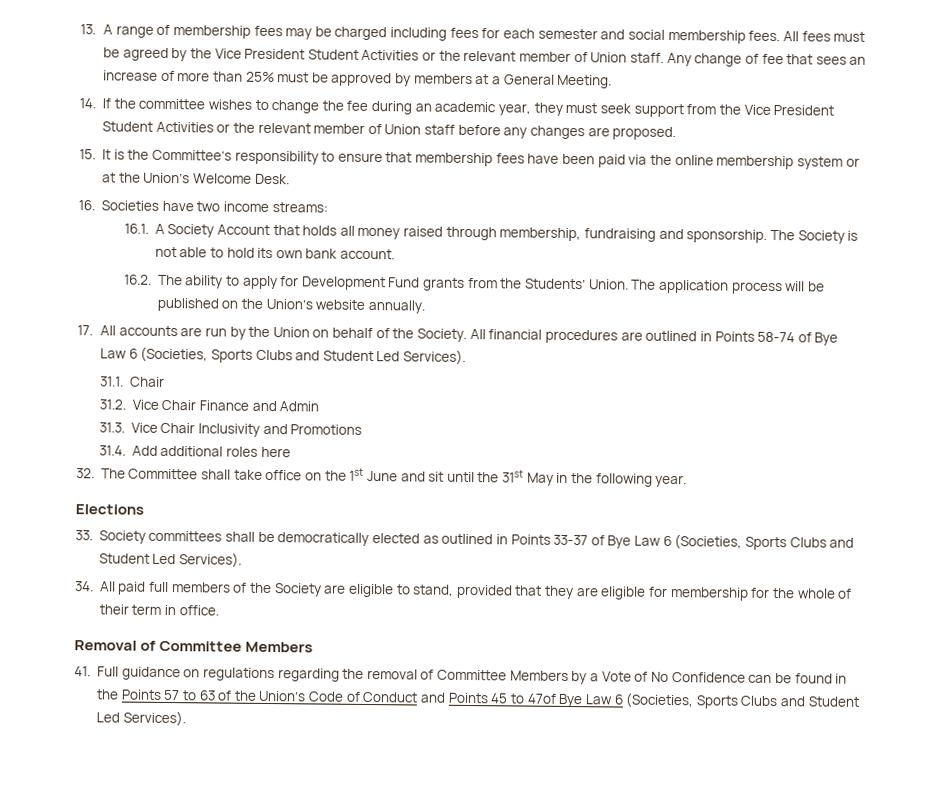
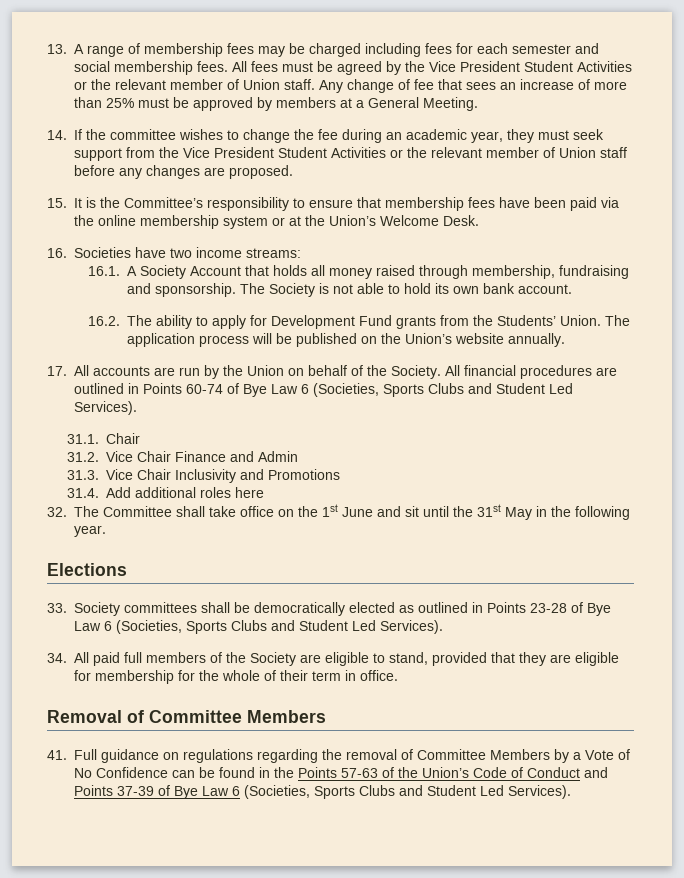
- All financial procedures are outlined in Points 58-74 of Bye Law 6 (Societies, Sports Clubs and Student Led Services).
+ All financial procedures are outlined in Points 60-74 of Bye Law 6 (Societies, Sports Clubs and Student Led Services).
- 33. Society committees shall be democratically elected as outlined in Points 33-37 of Bye Law 6 (Societies, Sports Clubs and Student Led Services).
+ 33. Society committees shall be democratically elected as outlined in Points 23-28 of Bye Law 6 (Societies, Sports Clubs and Student Led Services).
- 41. Full guidance on regulations regarding the removal of Committee Members by a Vote of No Confidence can be found in the Points 57 to 63 of the Union’s Code of Conduct and Points 45 to 47of Bye Law 6 (Societies, Sports Clubs and Student Led Services).
+ 41. Full guidance on regulations regarding the removal of Committee Members by a Vote of No Confidence can be found in the Points 57-63 of the Union’s Code of Conduct and Points 37-39 of Bye Law 6 (Societies, Sports Clubs and Student Led Services).

